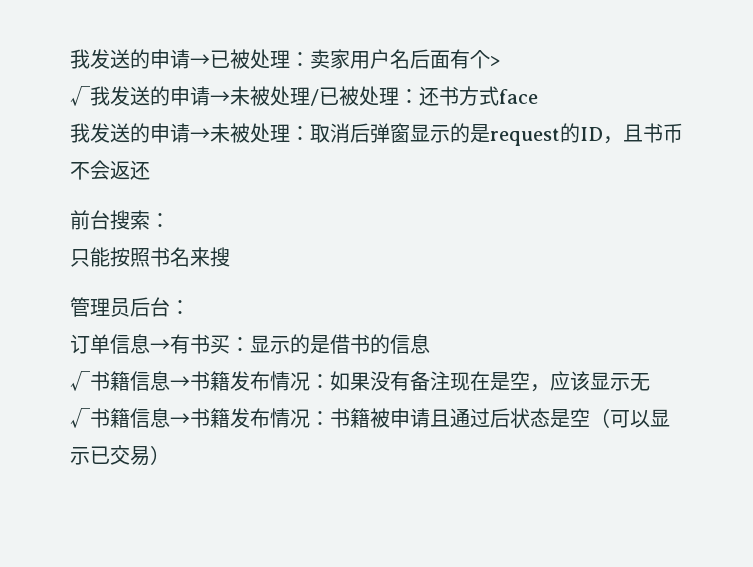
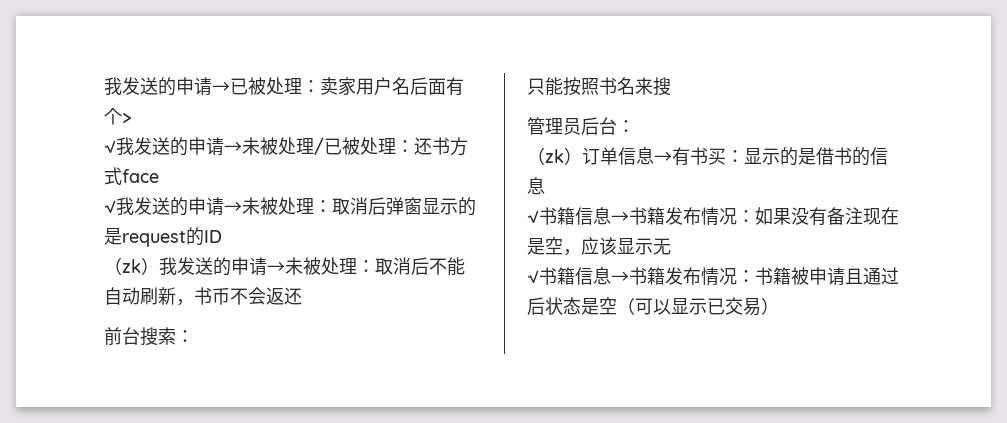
- 我发送的申请→未被处理：取消后弹窗显示的是request的ID，且书币不会返还
+ √我发送的申请→未被处理：取消后弹窗显示的是request的ID
+ （zk）我发送的申请→未被处理：取消后不能自动刷新，书币不会返还
- 订单信息→有书买：显示的是借书的信息
+ （zk）订单信息→有书买：显示的是借书的信息

